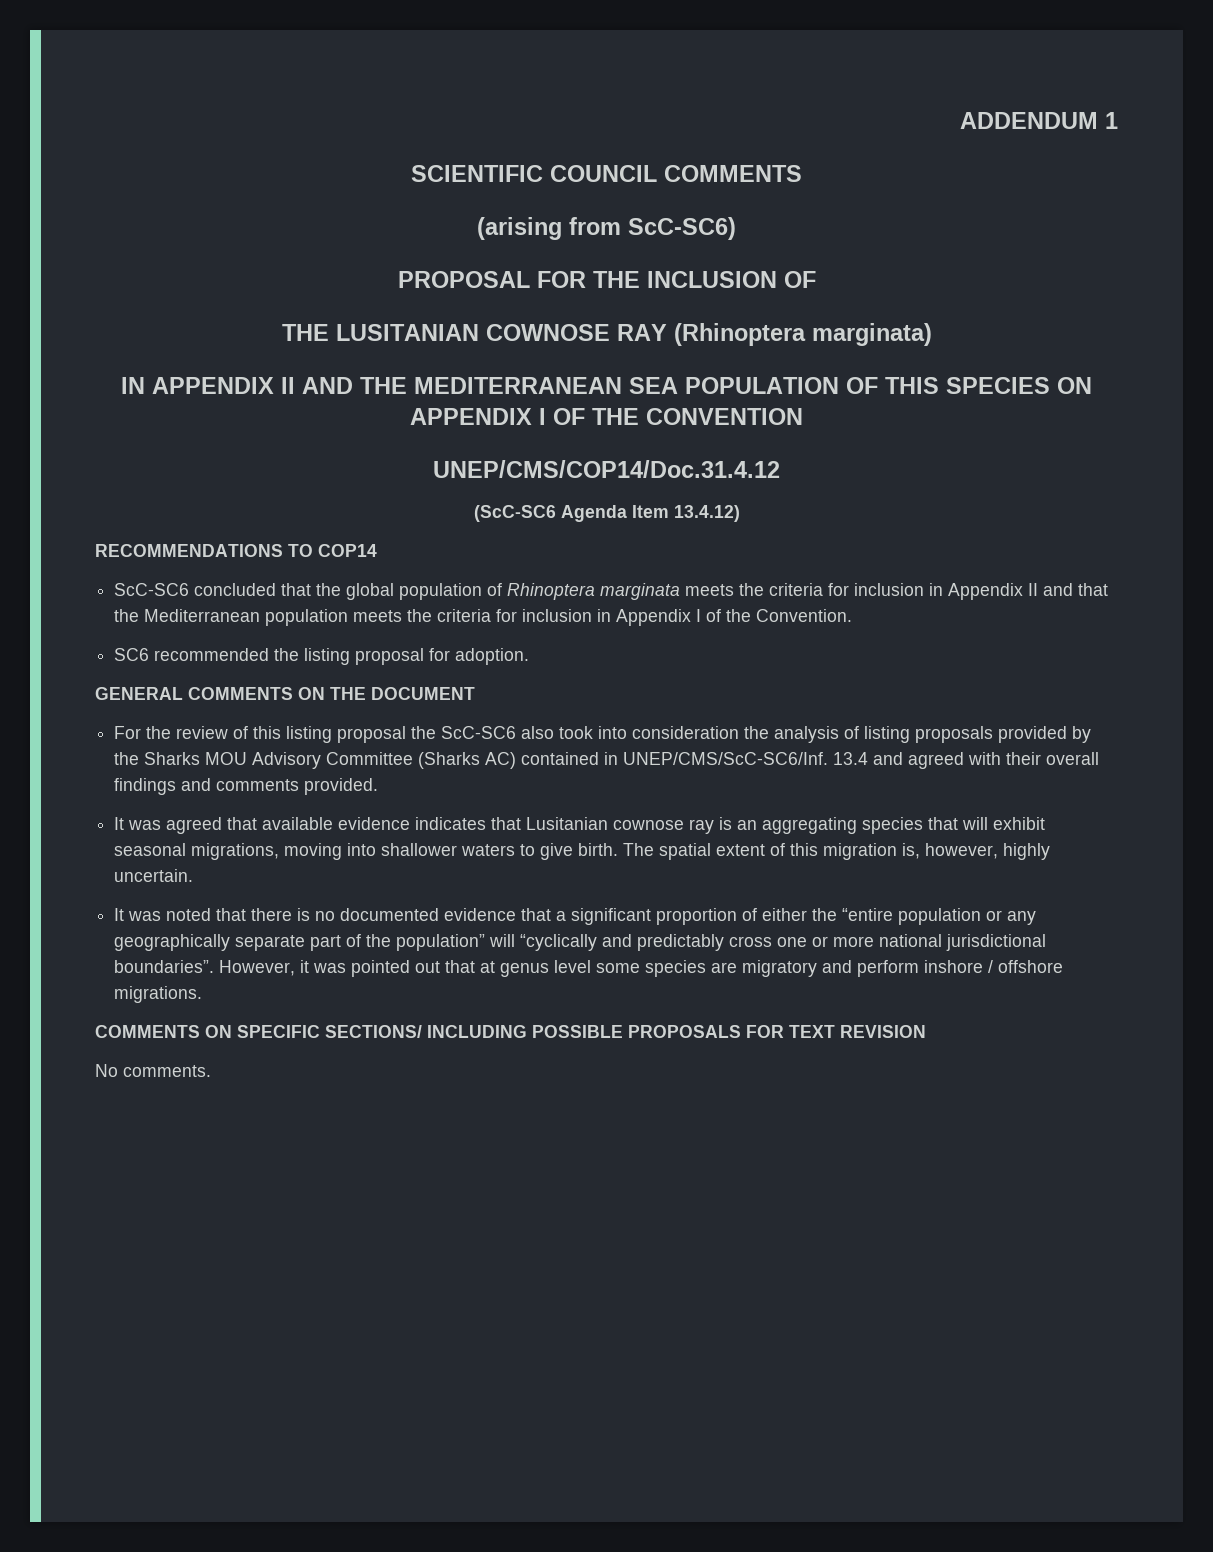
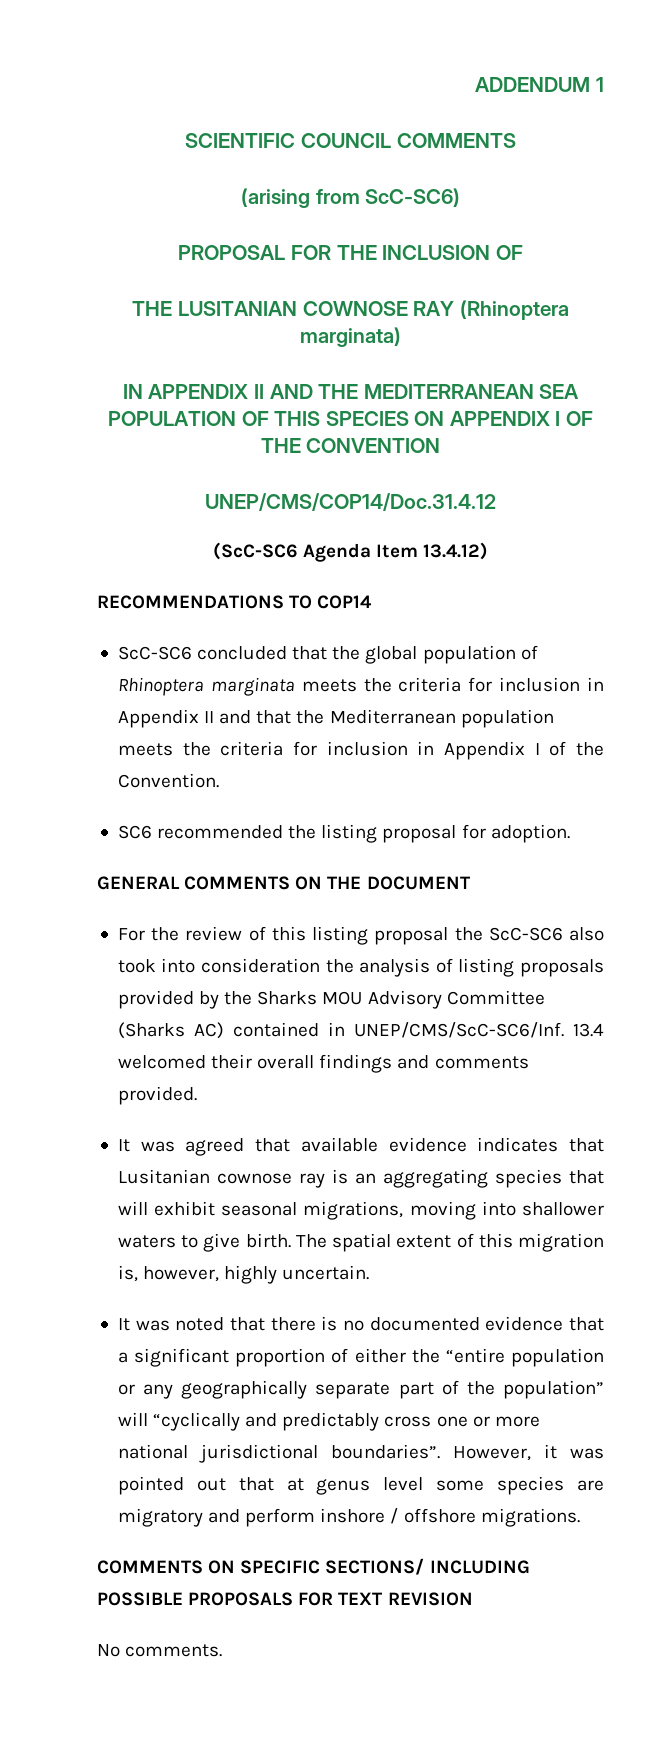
- 13.4 and agreed with their overall findings and comments provided.
+ 13.4 welcomed their overall findings and comments provided.

